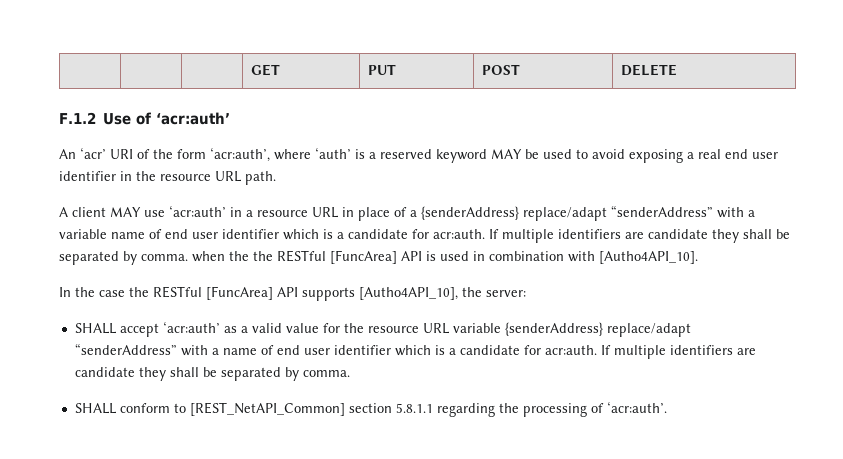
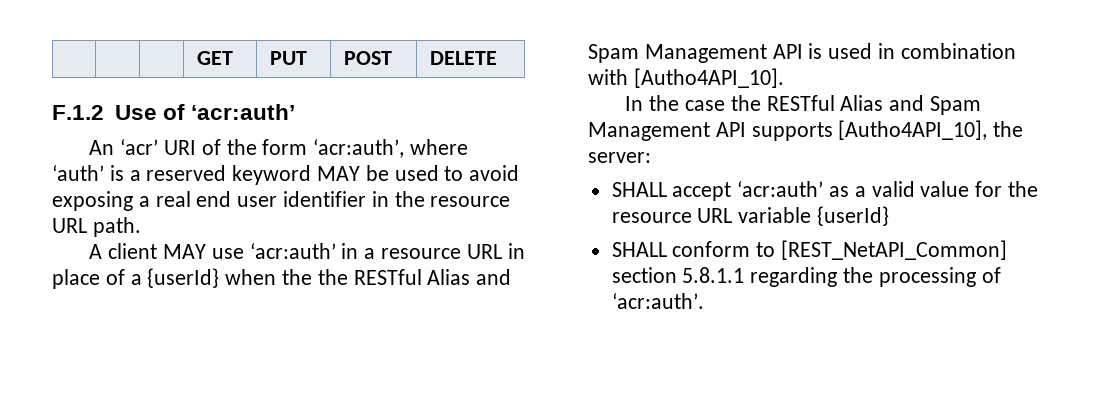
- A client MAY use ‘acr:auth’ in a resource URL in place of a {senderAddress} replace/adapt “senderAddress” with a variable name of end user identifier which is a candidate for acr:auth. If multiple identifiers are candidate they shall be separated by comma. when the the RESTful [FuncArea] API is used in combination with [Autho4API_10].
+ A client MAY use ‘acr:auth’ in a resource URL in place of a {userId} when the the RESTful Alias and Spam Management API is used in combination with [Autho4API_10].
- In the case the RESTful [FuncArea] API supports [Autho4API_10], the server:
+ In the case the RESTful Alias and Spam Management API supports [Autho4API_10], the server:
- SHALL accept ‘acr:auth’ as a valid value for the resource URL variable {senderAddress} replace/adapt “senderAddress” with a name of end user identifier which is a candidate for acr:auth. If multiple identifiers are candidate they shall be separated by comma.
+ SHALL accept ‘acr:auth’ as a valid value for the resource URL variable {userId}

